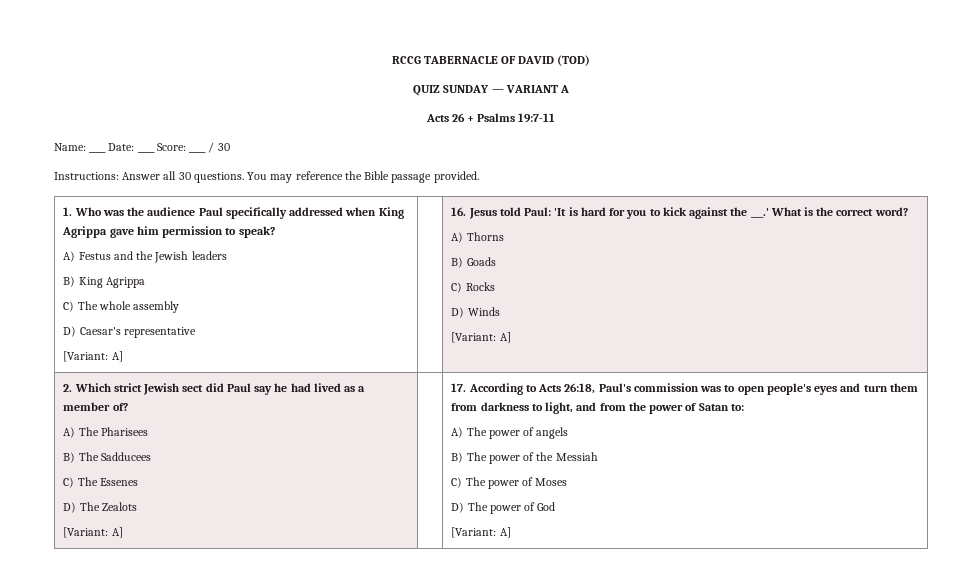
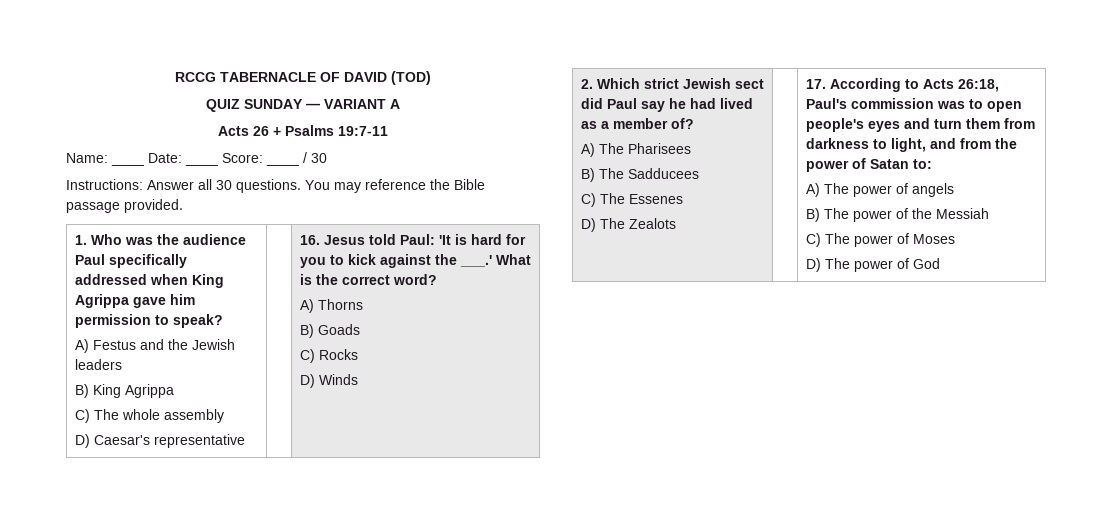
  D) Caesar's representative
- [Variant: A]
  D) Winds
- [Variant: A]
  D) The Zealots
- [Variant: A]
  D) The power of God
- [Variant: A]

